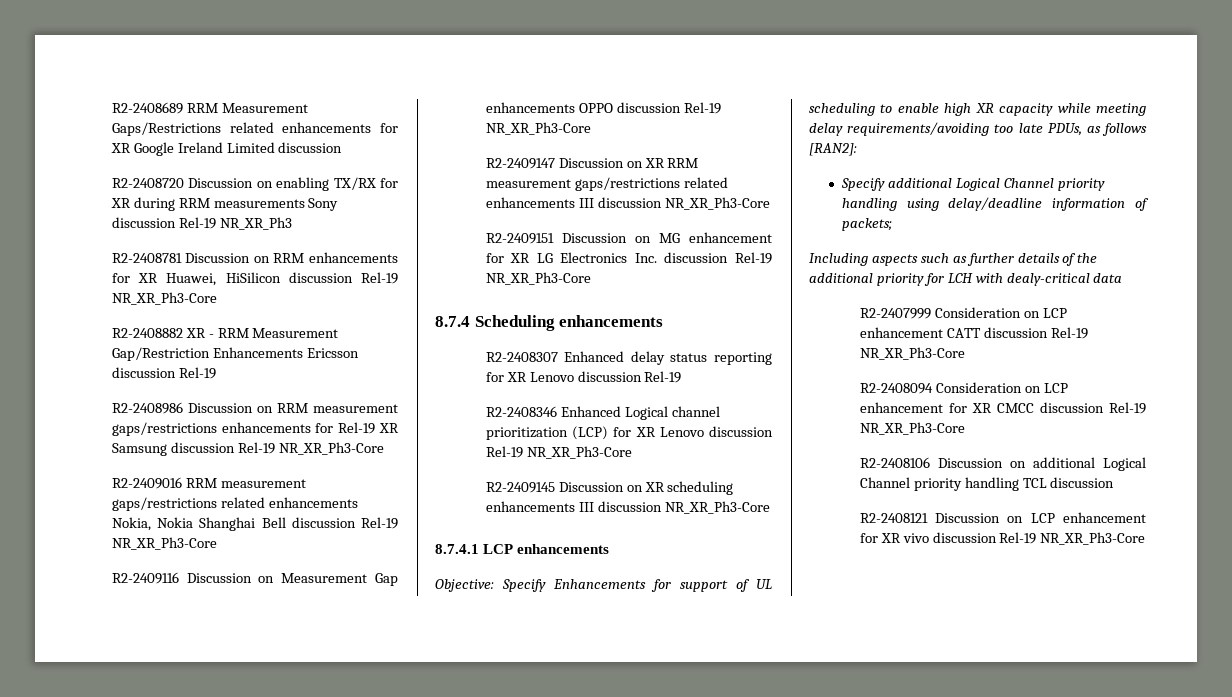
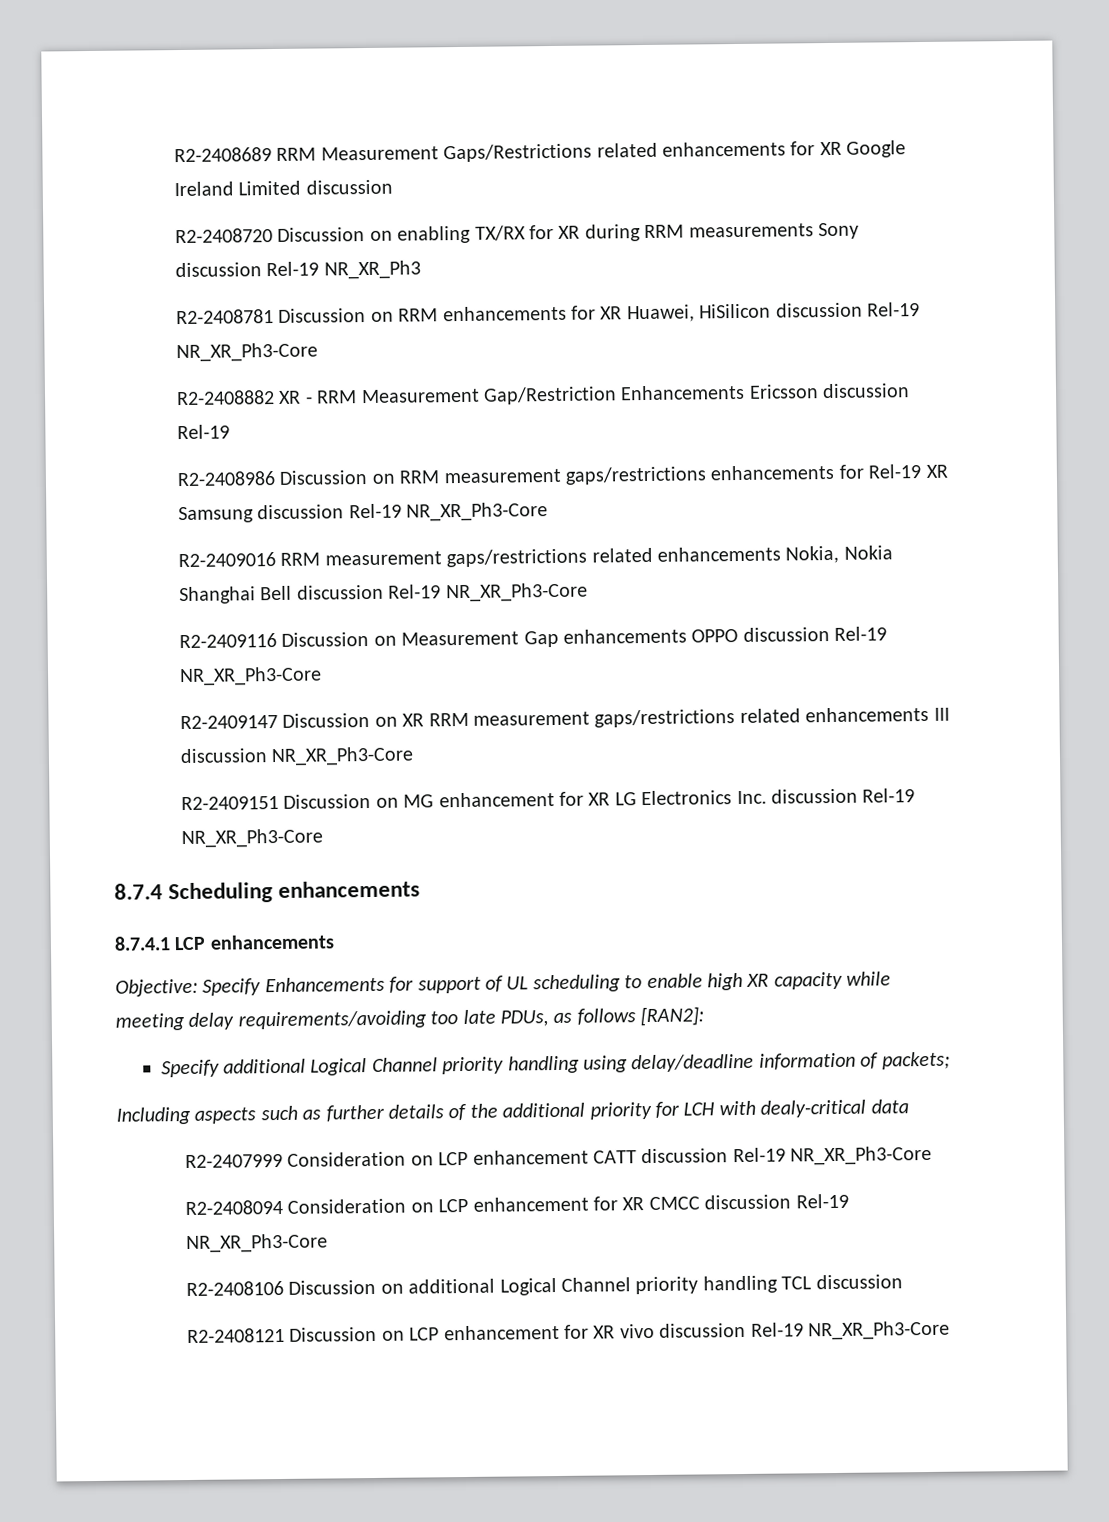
- R2-2408307 Enhanced delay status reporting for XR Lenovo discussion Rel-19
- R2-2408346 Enhanced Logical channel prioritization (LCP) for XR Lenovo discussion Rel-19 NR_XR_Ph3-Core
- R2-2409145 Discussion on XR scheduling enhancements III discussion NR_XR_Ph3-Core

